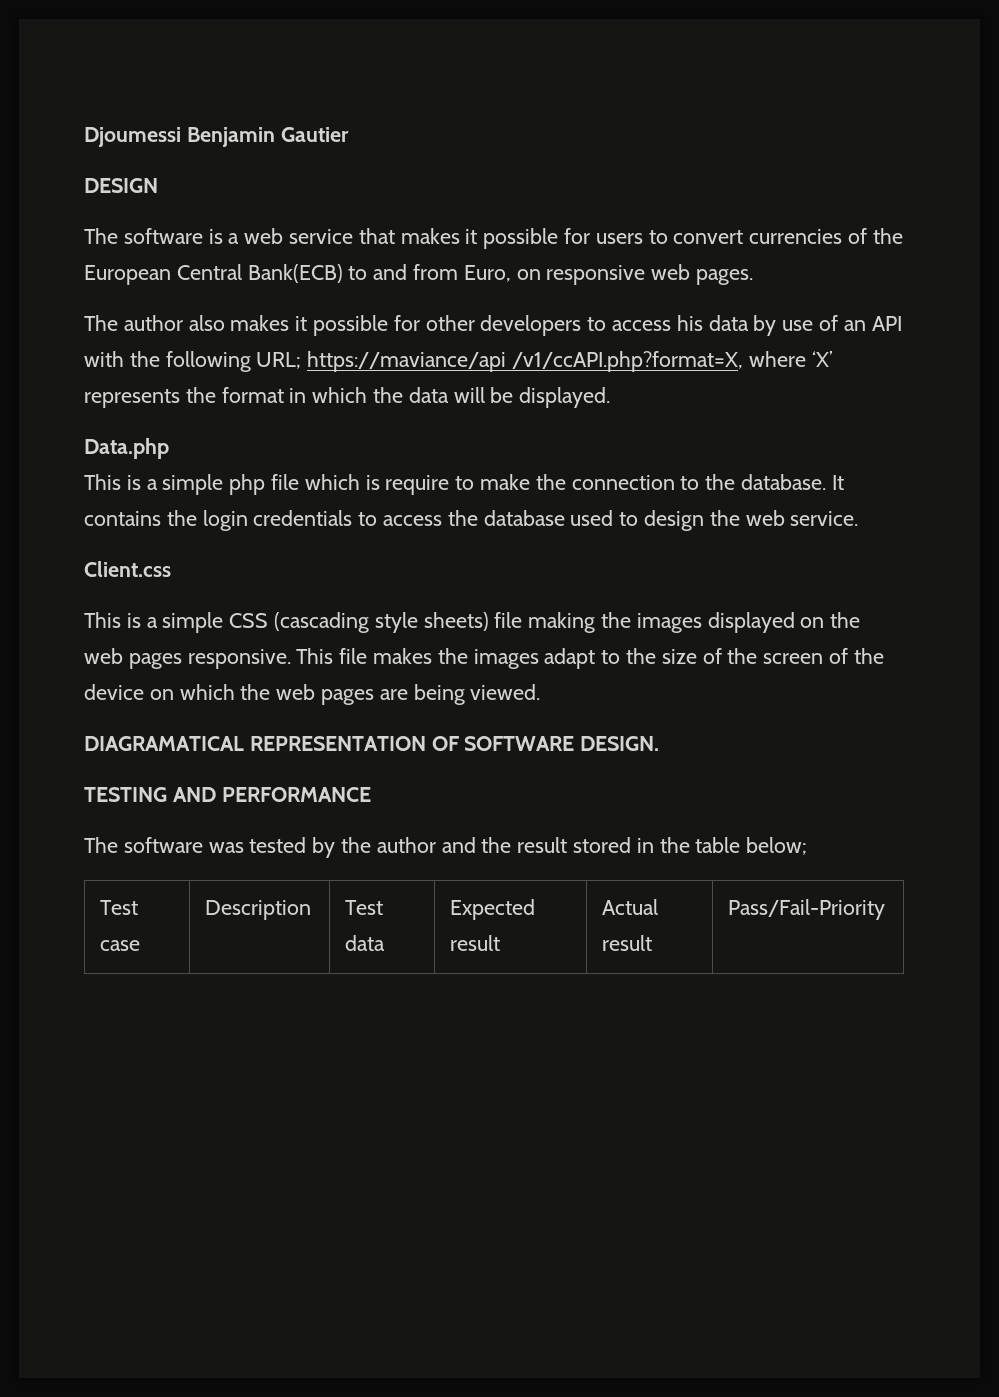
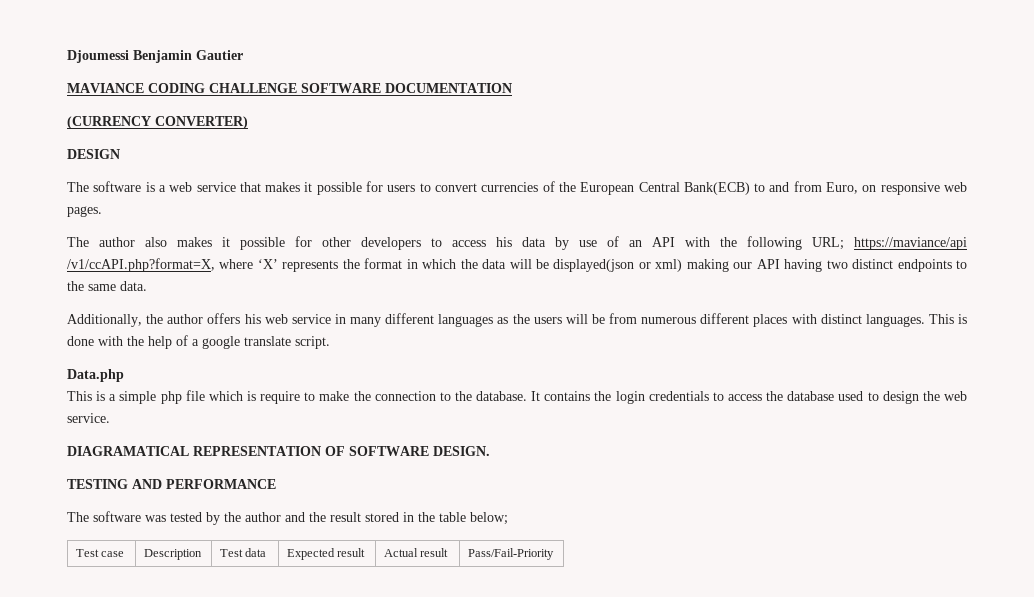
+ MAVIANCE CODING CHALLENGE SOFTWARE DOCUMENTATION
+ (CURRENCY CONVERTER)
- The author also makes it possible for other developers to access his data by use of an API with the following URL; https://maviance/api /v1/ccAPI.php?format=X, where ‘X’ represents the format in which the data will be displayed.
+ The author also makes it possible for other developers to access his data by use of an API with the following URL; https://maviance/api /v1/ccAPI.php?format=X, where ‘X’ represents the format in which the data will be displayed(json or xml) making our API having two distinct endpoints to the same data.
+ Additionally, the author offers his web service in many different languages as the users will be from numerous different places with distinct languages. This is done with the help of a google translate script.
- Client.css
- This is a simple CSS (cascading style sheets) file making the images displayed on the web pages responsive. This file makes the images adapt to the size of the screen of the device on which the web pages are being viewed.

